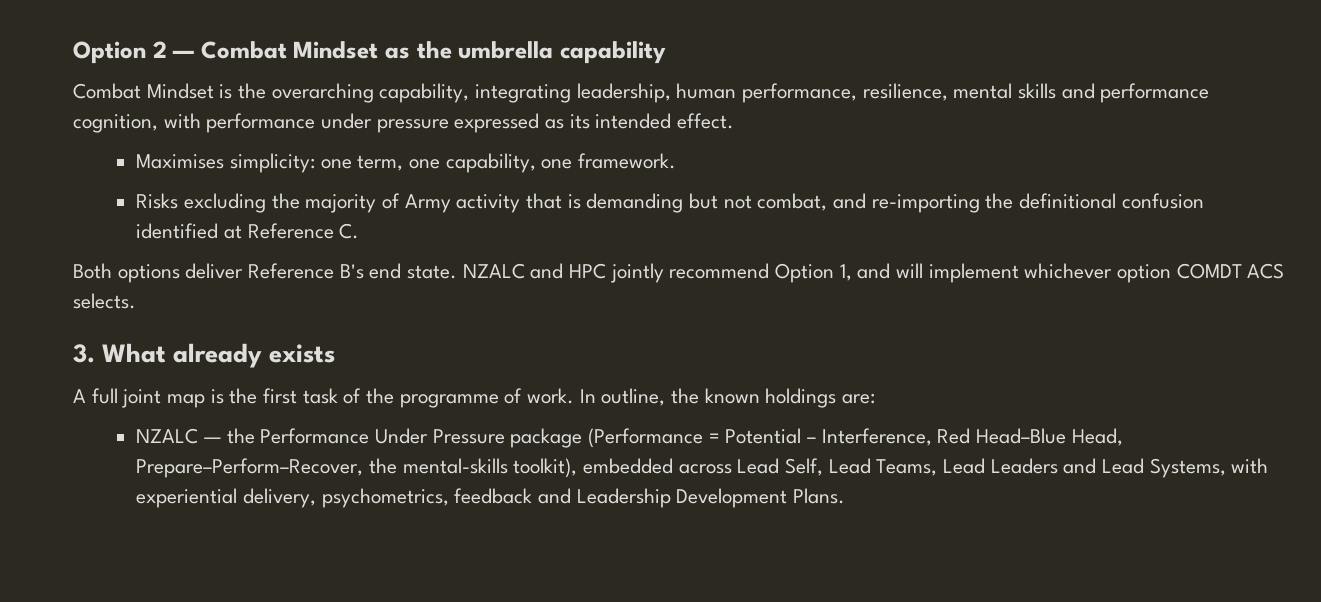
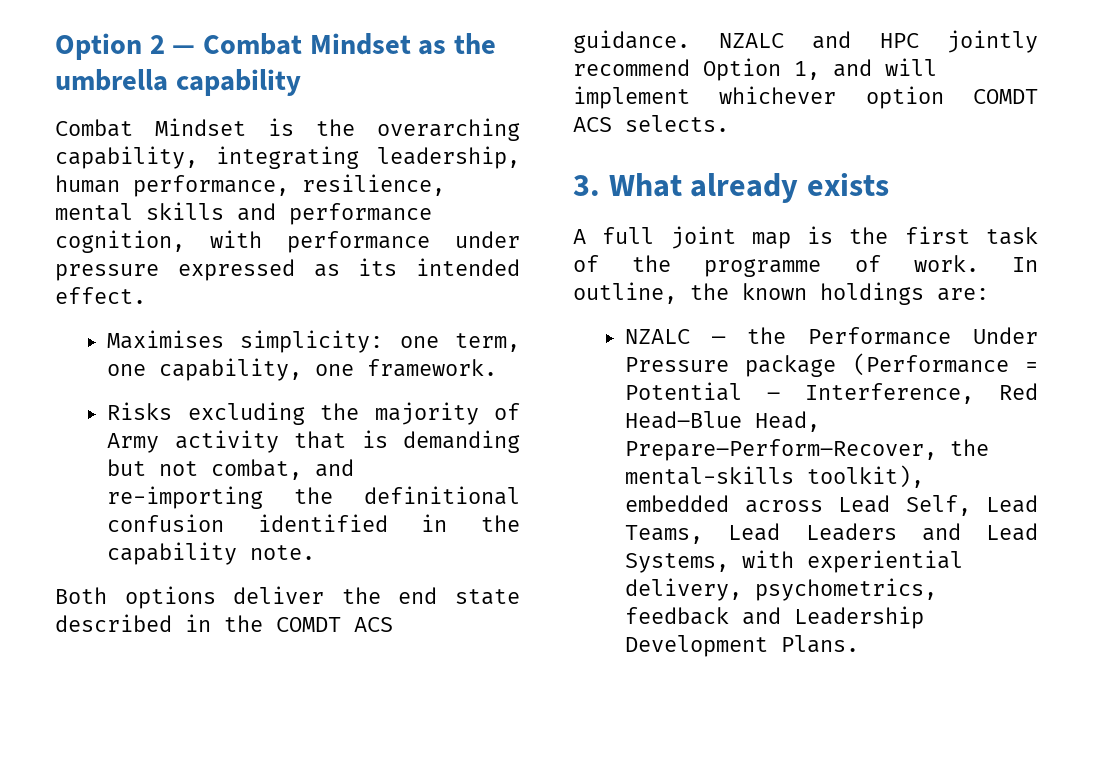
- Risks excluding the majority of Army activity that is demanding but not combat, and re-importing the definitional confusion identified at Reference C.
+ Risks excluding the majority of Army activity that is demanding but not combat, and re-importing the definitional confusion identified in the capability note.
- Both options deliver Reference B's end state.
+ Both options deliver the end state described in the COMDT ACS guidance.

